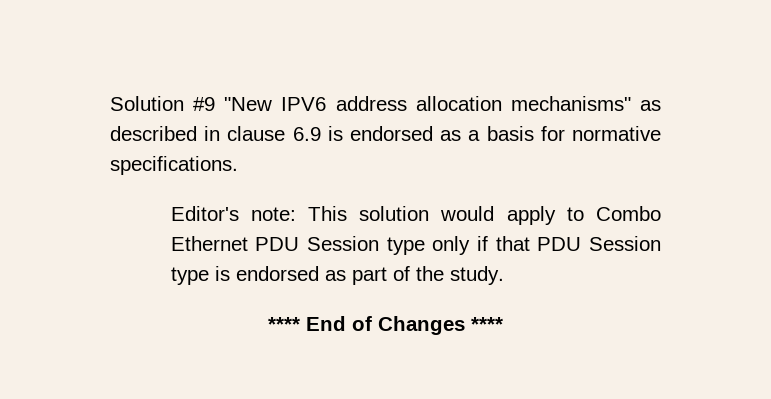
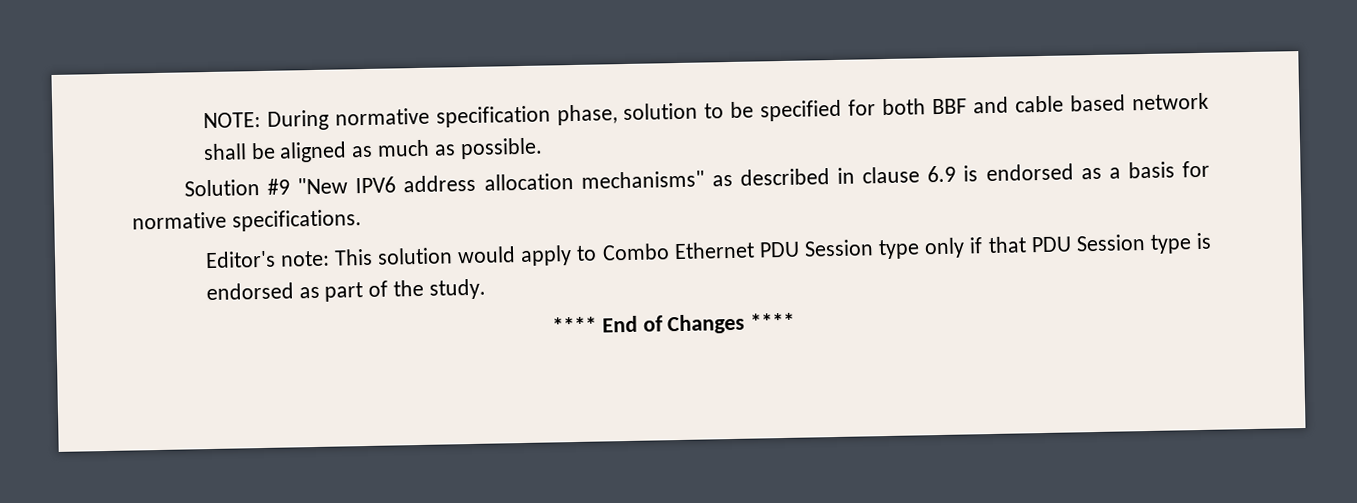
+ NOTE: During normative specification phase, solution to be specified for both BBF and cable based network shall be aligned as much as possible.

